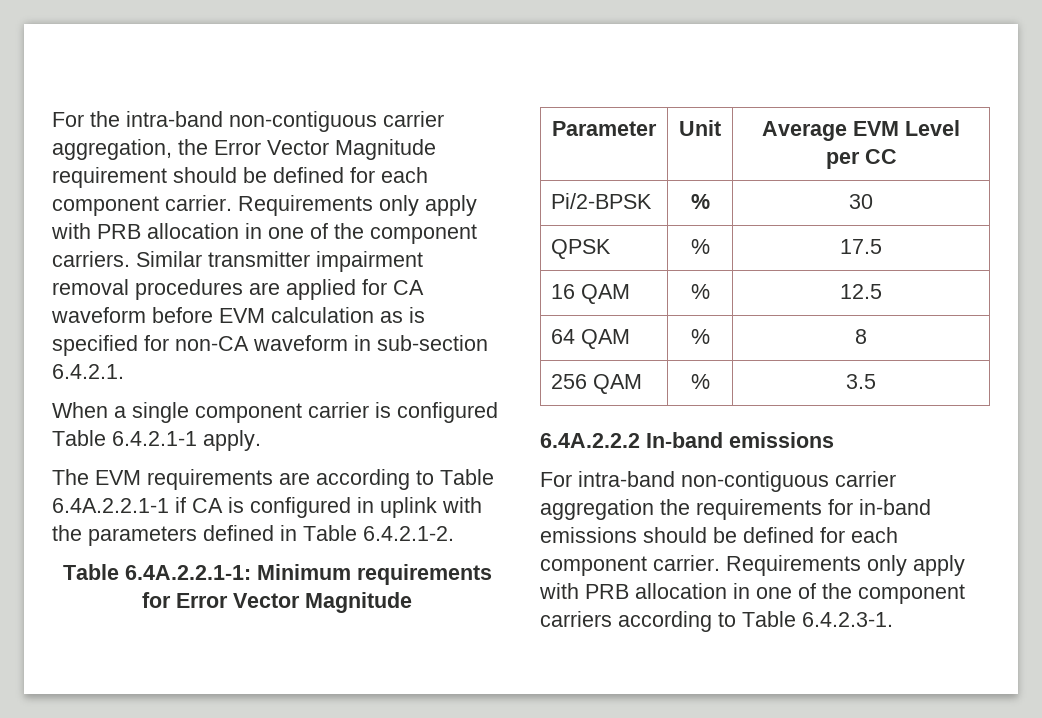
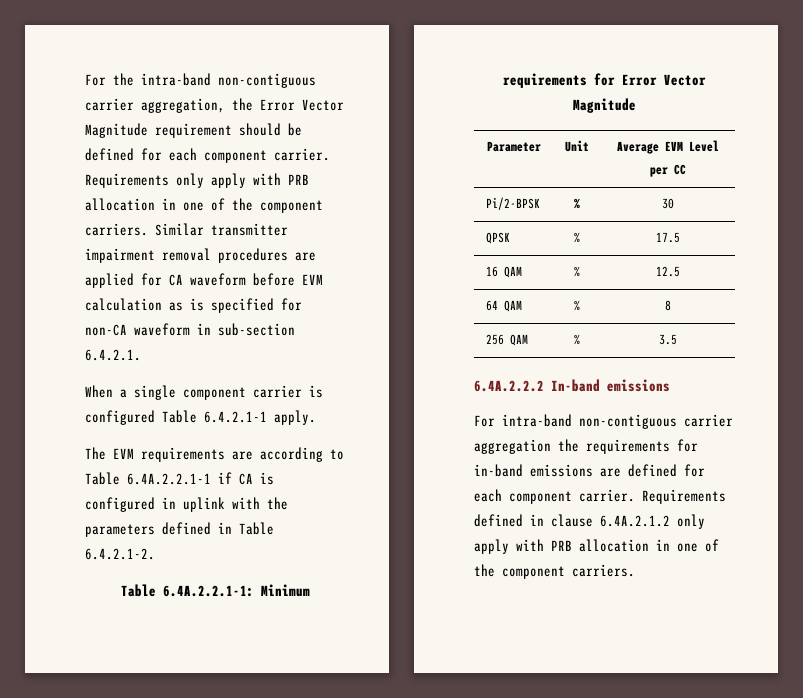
- For intra-band non-contiguous carrier aggregation the requirements for in-band emissions should be defined for each component carrier. Requirements only apply with PRB allocation in one of the component carriers according to Table 6.4.2.3-1.
+ For intra-band non-contiguous carrier aggregation the requirements for in-band emissions are defined for each component carrier. Requirements defined in clause 6.4A.2.1.2 only apply with PRB allocation in one of the component carriers.

